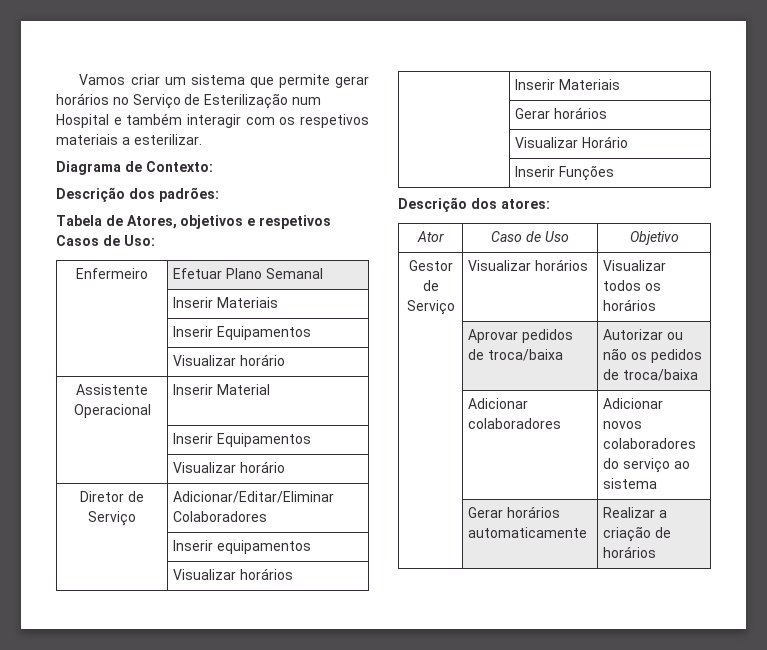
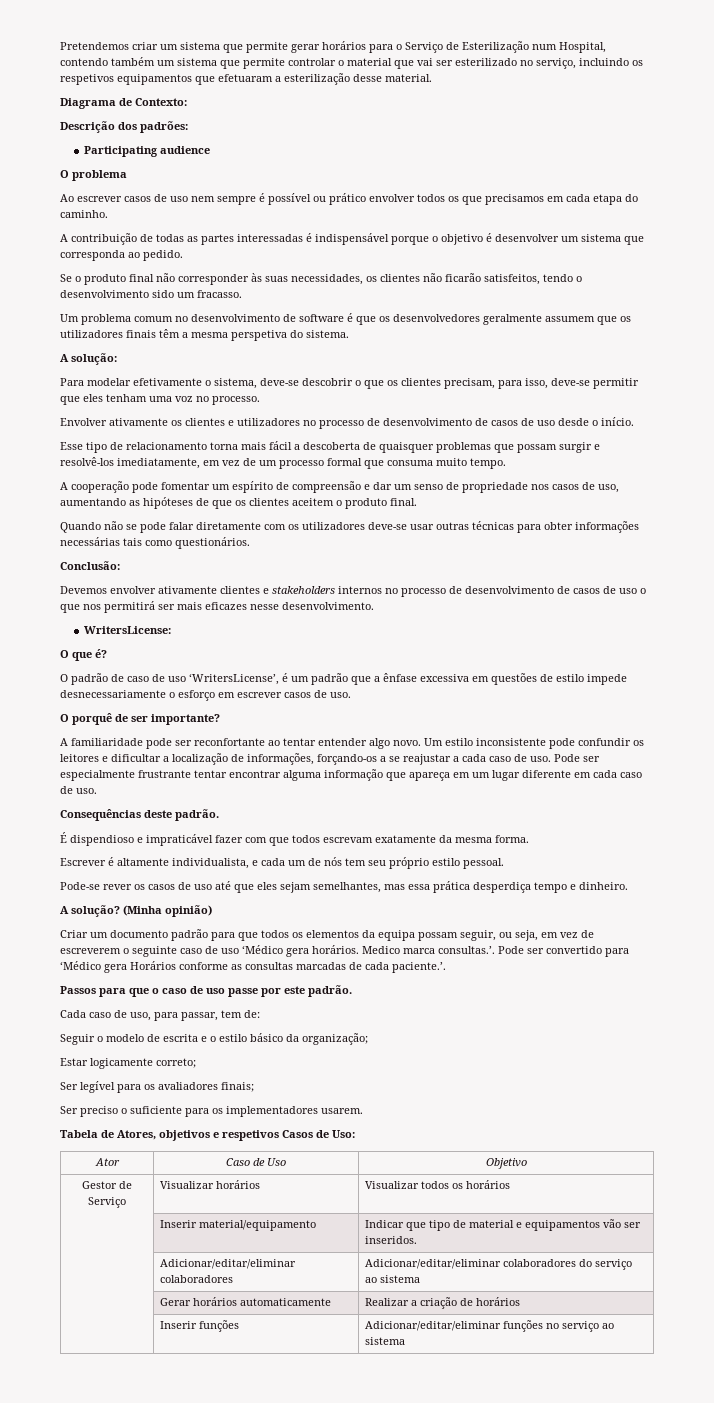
- Vamos criar um sistema que permite gerar horários no Serviço de Esterilização num Hospital e também interagir com os respetivos materiais a esterilizar.
+ Pretendemos criar um sistema que permite gerar horários para o Serviço de Esterilização num Hospital, contendo também um sistema que permite controlar o material que vai ser esterilizado no serviço, incluindo os respetivos equipamentos que efetuaram a esterilização desse material.
+ Participating audience
+ O problema
+ Ao escrever casos de uso nem sempre é possível ou prático envolver todos os que precisamos em cada etapa do caminho.
+ A contribuição de todas as partes interessadas é indispensável porque o objetivo é desenvolver um sistema que corresponda ao pedido.
+ Se o produto final não corresponder às suas necessidades, os clientes não ficarão satisfeitos, tendo o desenvolvimento sido um fracasso.
+ Um problema comum no desenvolvimento de software é que os desenvolvedores geralmente assumem que os utilizadores finais têm a mesma perspetiva do sistema.
+ A solução:
+ Para modelar efetivamente o sistema, deve-se descobrir o que os clientes precisam, para isso, deve-se permitir que eles tenham uma voz no processo.
+ Envolver ativamente os clientes e utilizadores no processo de desenvolvimento de casos de uso desde o início.
+ Esse tipo de relacionamento torna mais fácil a descoberta de quaisquer problemas que possam surgir e resolvê-los imediatamente, em vez de um processo formal que consuma muito tempo.
+ A cooperação pode fomentar um espírito de compreensão e dar um senso de propriedade nos casos de uso, aumentando as hipóteses de que os clientes aceitem o produto final.
+ Quando não se pode falar diretamente com os utilizadores deve-se usar outras técnicas para obter informações necessárias tais como questionários.
+ Conclusão:
+ Devemos envolver ativamente clientes e stakeholders internos no processo de desenvolvimento de casos de uso o que nos permitirá ser mais eficazes nesse desenvolvimento.
+ WritersLicense:
+ O que é?
+ O padrão de caso de uso ‘WritersLicense’, é um padrão que a ênfase excessiva em questões de estilo impede desnecessariamente o esforço em escrever casos de uso.
+ O porquê de ser importante?
+ A familiaridade pode ser reconfortante ao tentar entender algo novo. Um estilo inconsistente pode confundir os leitores e dificultar a localização de informações, forçando-os a se reajustar a cada caso de uso. Pode ser especialmente frustrante tentar encontrar alguma informação que apareça em um lugar diferente em cada caso de uso.
+ Consequências deste padrão.
+ É dispendioso e impraticável fazer com que todos escrevam exatamente da mesma forma.
+ Escrever é altamente individualista, e cada um de nós tem seu próprio estilo pessoal.
+ Pode-se rever os casos de uso até que eles sejam semelhantes, mas essa prática desperdiça tempo e dinheiro.
+ A solução? (Minha opinião)
+ Criar um documento padrão para que todos os elementos da equipa possam seguir, ou seja, em vez de escreverem o seguinte caso de uso ‘Médico gera horários. Medico marca consultas.’. Pode ser convertido para ‘Médico gera Horários conforme as consultas marcadas de cada paciente.’.
+ Passos para que o caso de uso passe por este padrão.
+ Cada caso de uso, para passar, tem de:
+ Seguir o modelo de escrita e o estilo básico da organização;
+ Estar logicamente correto;
+ Ser legível para os avaliadores finais;
+ Ser preciso o suficiente para os implementadores usarem.
- Enfermeiro | Efetuar Plano Semanal
- | Inserir Materiais
- | Inserir Equipamentos
- | Visualizar horário
- Assistente Operacional | Inserir Material
- | Inserir Equipamentos
- | Visualizar horário
- Diretor de Serviço | Adicionar/Editar/Eliminar Colaboradores
- | Inserir equipamentos
- | Visualizar horários
- | Inserir Materiais
- | Gerar horários
- | Visualizar Horário
- | Inserir Funções
- Descrição dos atores:
- | Aprovar pedidos de troca/baixa | Autorizar ou não os pedidos de troca/baixa
- | Adicionar colaboradores | Adicionar novos colaboradores do serviço ao sistema
+ | Inserir material/equipamento | Indicar que tipo de material e equipamentos vão ser inseridos.
+ | Adicionar/editar/eliminar colaboradores | Adicionar/editar/eliminar colaboradores do serviço ao sistema
+ | Inserir funções | Adicionar/editar/eliminar funções no serviço ao sistema

